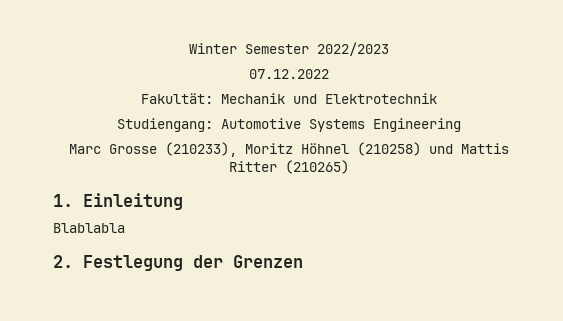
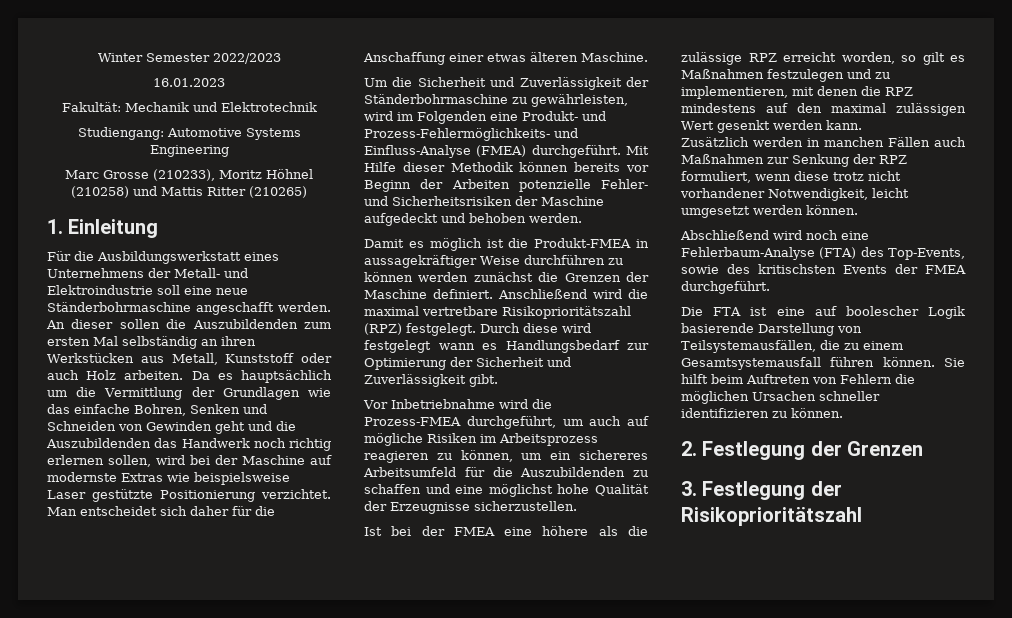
- 07.12.2022
+ 16.01.2023
- Blablabla
+ Für die Ausbildungswerkstatt eines Unternehmens der Metall- und Elektroindustrie soll eine neue Ständerbohrmaschine angeschafft werden. An dieser sollen die Auszubildenden zum ersten Mal selbständig an ihren Werkstücken aus Metall, Kunststoff oder auch Holz arbeiten. Da es hauptsächlich um die Vermittlung der Grundlagen wie das einfache Bohren, Senken und Schneiden von Gewinden geht und die Auszubildenden das Handwerk noch richtig erlernen sollen, wird bei der Maschine auf modernste Extras wie beispielsweise Laser gestützte Positionierung verzichtet. Man entscheidet sich daher für die Anschaffung einer etwas älteren Maschine.
+ Um die Sicherheit und Zuverlässigkeit der Ständerbohrmaschine zu gewährleisten, wird im Folgenden eine Produkt- und Prozess-Fehlermöglichkeits- und Einfluss-Analyse (FMEA) durchgeführt. Mit Hilfe dieser Methodik können bereits vor Beginn der Arbeiten potenzielle Fehler- und Sicherheitsrisiken der Maschine aufgedeckt und behoben werden.
+ Damit es möglich ist die Produkt-FMEA in aussagekräftiger Weise durchführen zu können werden zunächst die Grenzen der Maschine definiert. Anschließend wird die maximal vertretbare Risikoprioritätszahl (RPZ) festgelegt. Durch diese wird festgelegt wann es Handlungsbedarf zur Optimierung der Sicherheit und Zuverlässigkeit gibt.
+ Vor Inbetriebnahme wird die Prozess-FMEA durchgeführt, um auch auf mögliche Risiken im Arbeitsprozess reagieren zu können, um ein sichereres Arbeitsumfeld für die Auszubildenden zu schaffen und eine möglichst hohe Qualität der Erzeugnisse sicherzustellen.
+ Ist bei der FMEA eine höhere als die zulässige RPZ erreicht worden, so gilt es Maßnahmen festzulegen und zu implementieren, mit denen die RPZ mindestens auf den maximal zulässigen Wert gesenkt werden kann.
+ Zusätzlich werden in manchen Fällen auch Maßnahmen zur Senkung der RPZ formuliert, wenn diese trotz nicht vorhandener Notwendigkeit, leicht umgesetzt werden können.
+ Abschließend wird noch eine Fehlerbaum-Analyse (FTA) des Top-Events, sowie des kritischsten Events der FMEA durchgeführt.
+ Die FTA ist eine auf boolescher Logik basierende Darstellung von Teilsystemausfällen, die zu einem Gesamtsystemausfall führen können. Sie hilft beim Auftreten von Fehlern die möglichen Ursachen schneller identifizieren zu können.
+ 3. Festlegung der Risikoprioritätszahl

